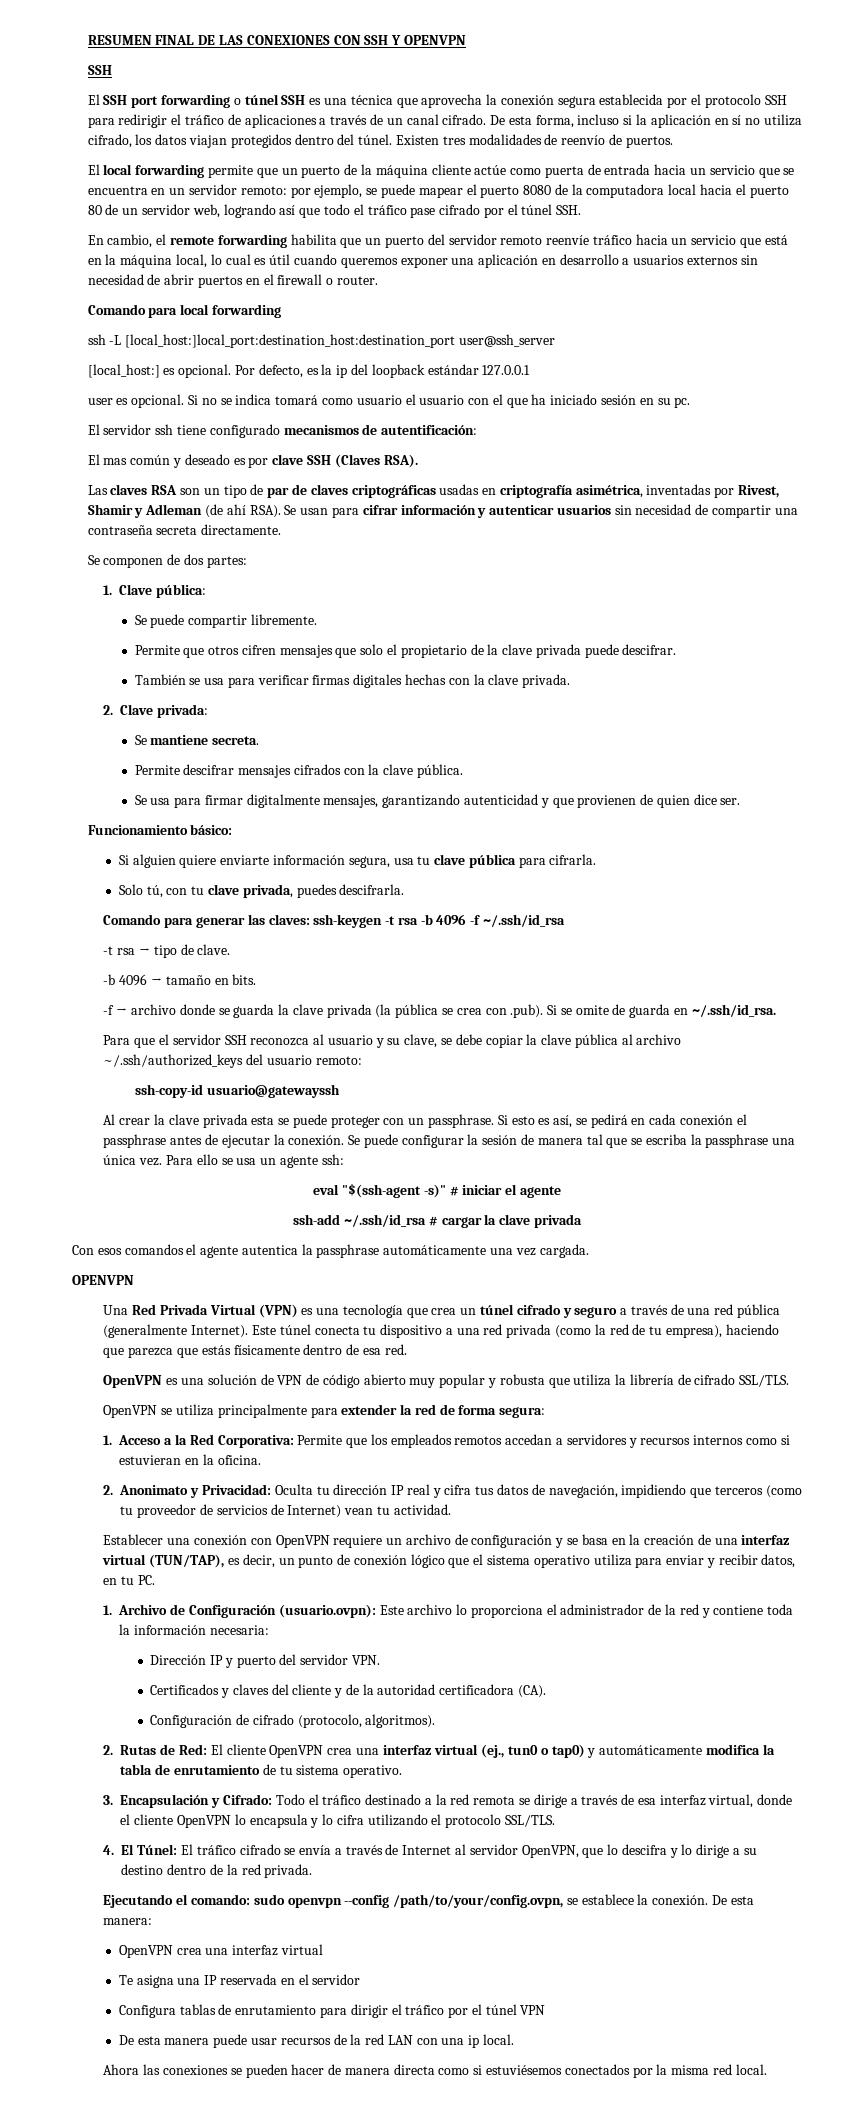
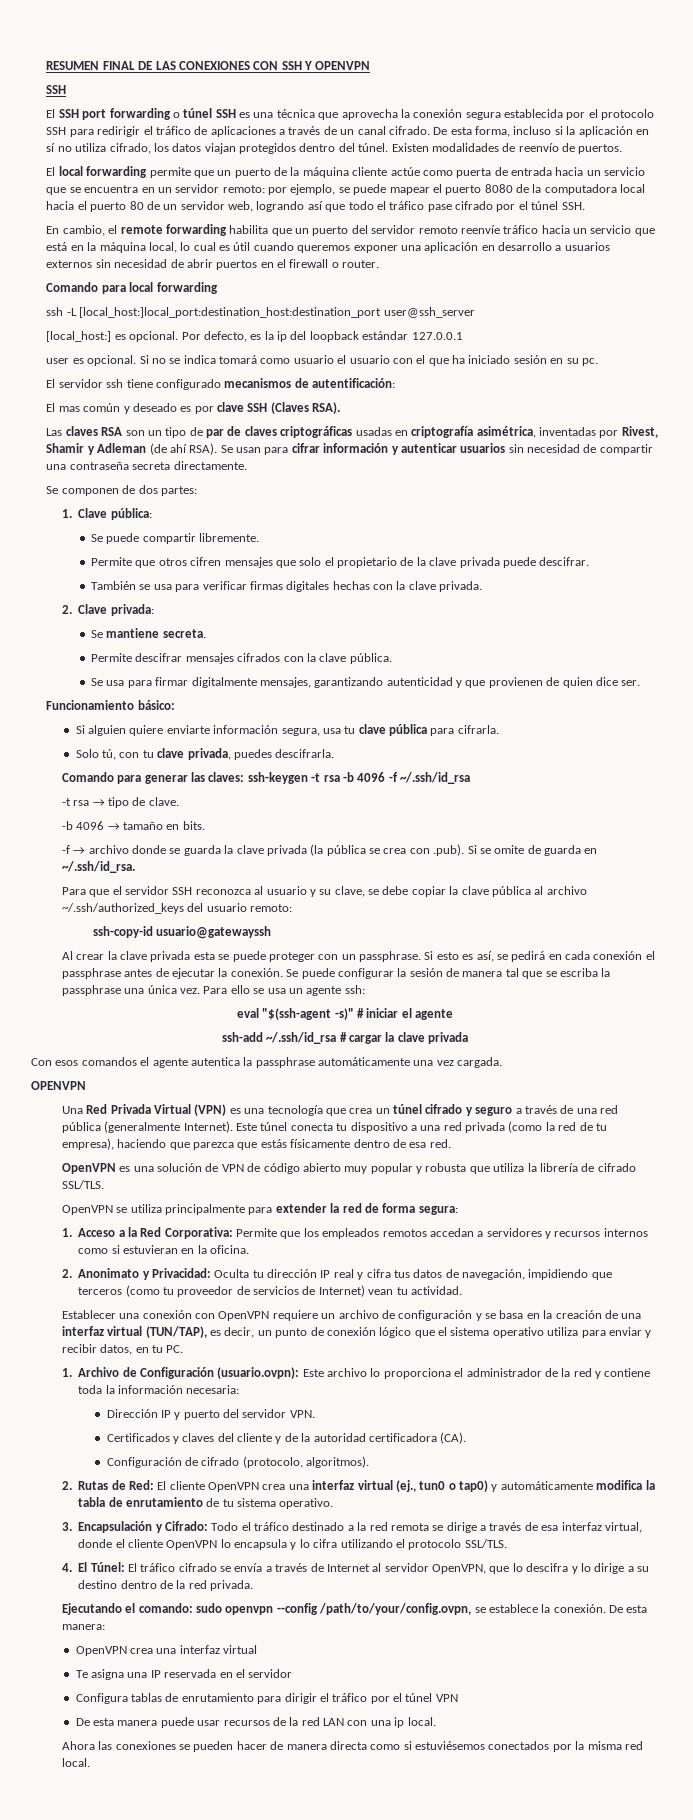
- Existen tres modalidades de reenvío de puertos.
+ Existen modalidades de reenvío de puertos.

